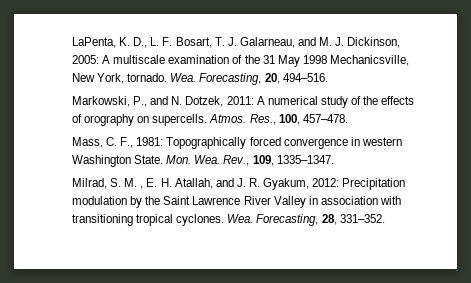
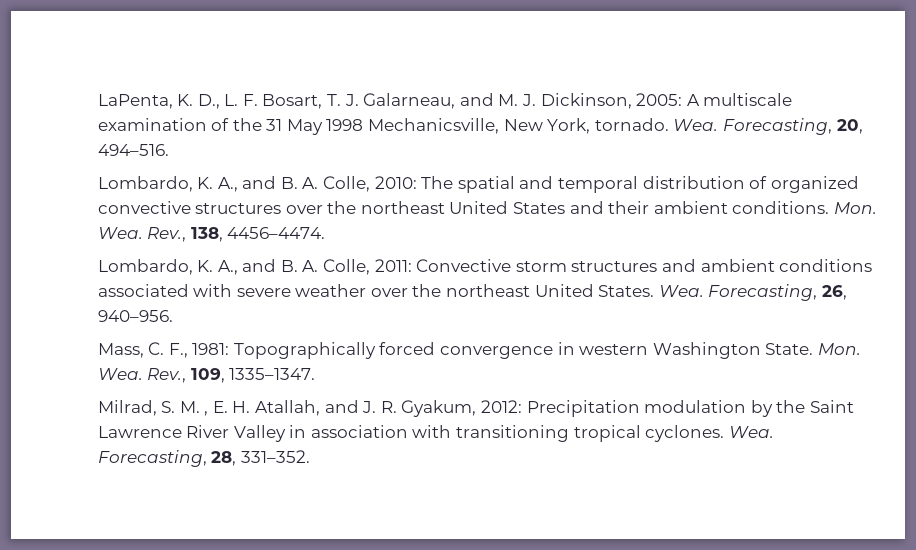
- Markowski, P., and N. Dotzek, 2011: A numerical study of the effects of orography on supercells. Atmos. Res., 100, 457–478.
+ Lombardo, K. A., and B. A. Colle, 2010: The spatial and temporal distribution of organized convective structures over the northeast United States and their ambient conditions. Mon. Wea. Rev., 138, 4456–4474.
+ Lombardo, K. A., and B. A. Colle, 2011: Convective storm structures and ambient conditions associated with severe weather over the northeast United States. Wea. Forecasting, 26, 940–956.

